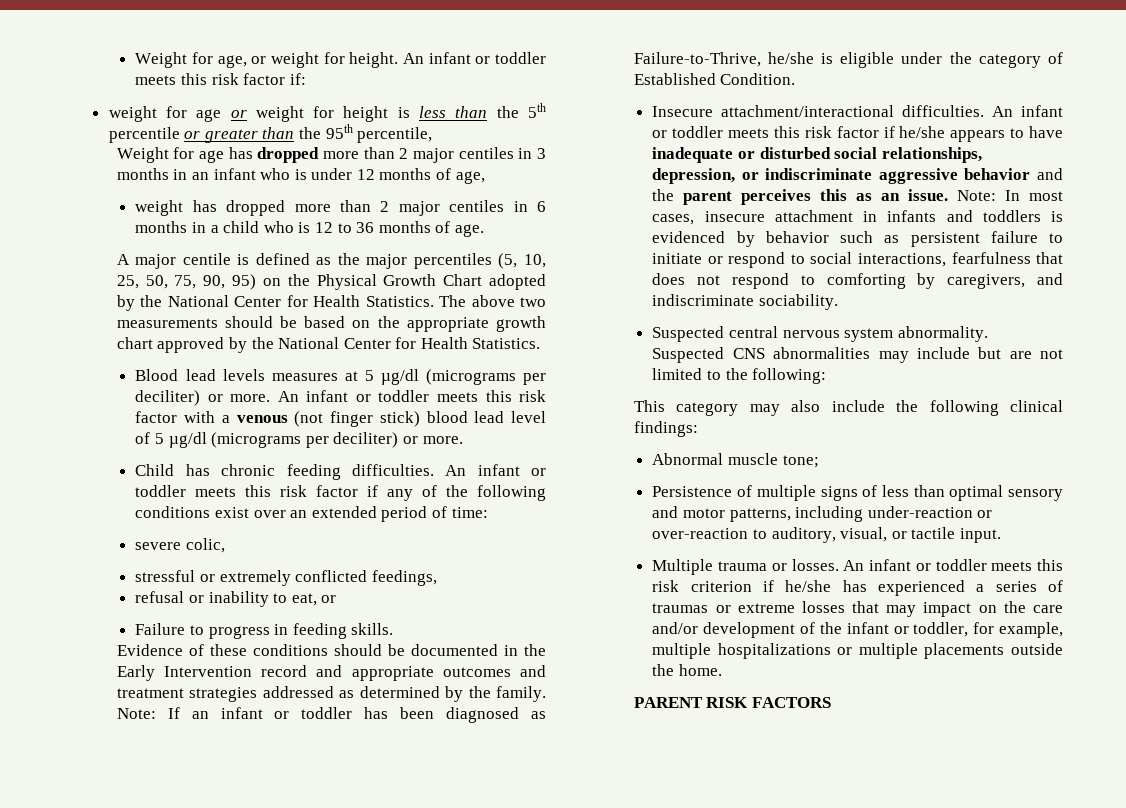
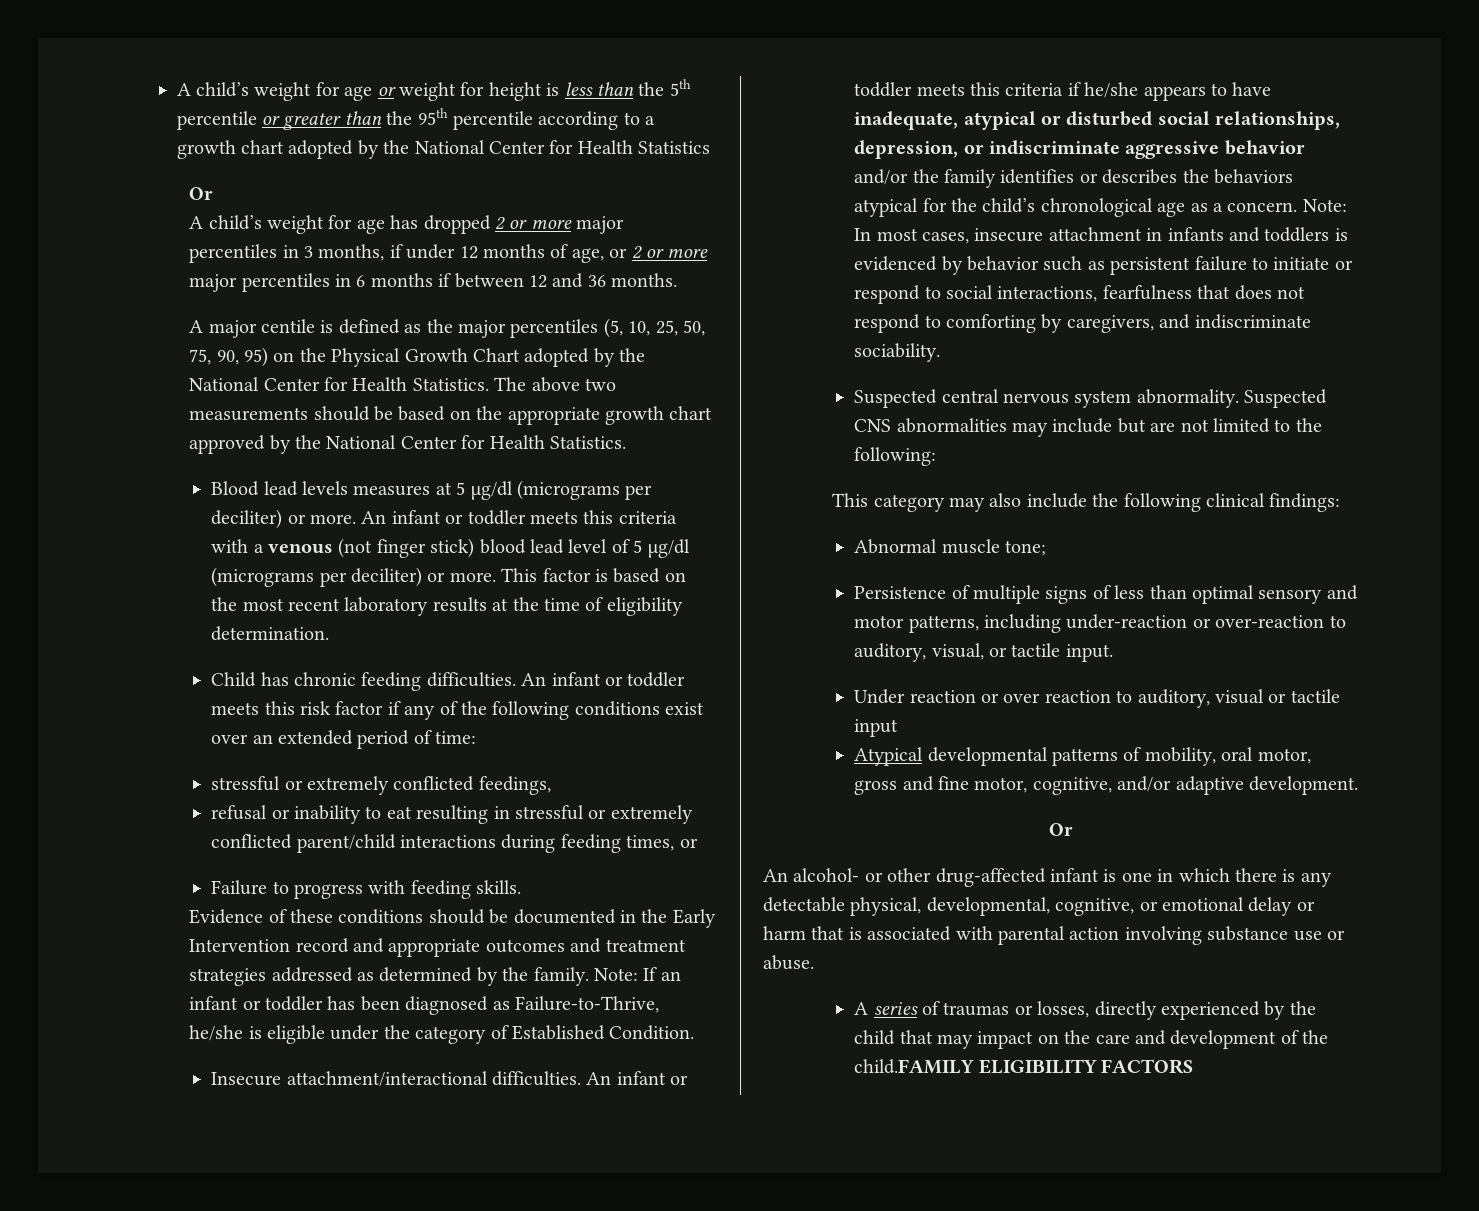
- Weight for age, or weight for height. An infant or toddler meets this risk factor if:
- weight for age or weight for height is less than the 5th percentile or greater than the 95th percentile,
- Weight for age has dropped more than 2 major centiles in 3 months in an infant who is under 12 months of age,
- weight has dropped more than 2 major centiles in 6 months in a child who is 12 to 36 months of age.
+ A child’s weight for age or weight for height is less than the 5th percentile or greater than the 95th percentile according to a growth chart adopted by the National Center for Health Statistics
+ Or
+ A child’s weight for age has dropped 2 or more major percentiles in 3 months, if under 12 months of age, or 2 or more major percentiles in 6 months if between 12 and 36 months.
- An infant or toddler meets this risk factor with a venous (not finger stick) blood lead level of 5 µg/dl (micrograms per deciliter) or more.
+ An infant or toddler meets this criteria with a venous (not finger stick) blood lead level of 5 µg/dl (micrograms per deciliter) or more. This factor is based on the most recent laboratory results at the time of eligibility determination.
- severe colic,
- refusal or inability to eat, or
+ refusal or inability to eat resulting in stressful or extremely conflicted parent/child interactions during feeding times, or
- Failure to progress in feeding skills.
+ Failure to progress with feeding skills.
- An infant or toddler meets this risk factor if he/she appears to have inadequate or disturbed social relationships, depression, or indiscriminate aggressive behavior and the parent perceives this as an issue.
+ An infant or toddler meets this criteria if he/she appears to have inadequate, atypical or disturbed social relationships, depression, or indiscriminate aggressive behavior and/or the family identifies or describes the behaviors atypical for the child’s chronological age as a concern.
- Multiple trauma or losses. An infant or toddler meets this risk criterion if he/she has experienced a series of traumas or extreme losses that may impact on the care and/or development of the infant or toddler, for example, multiple hospitalizations or multiple placements outside the home.
- PARENT RISK FACTORS
+ Under reaction or over reaction to auditory, visual or tactile input
+ Atypical developmental patterns of mobility, oral motor, gross and fine motor, cognitive, and/or adaptive development.
+ Or
+ An alcohol- or other drug-affected infant is one in which there is any detectable physical, developmental, cognitive, or emotional delay or harm that is associated with parental action involving substance use or abuse.
+ A series of traumas or losses, directly experienced by the child that may impact on the care and development of the child.FAMILY ELIGIBILITY FACTORS

